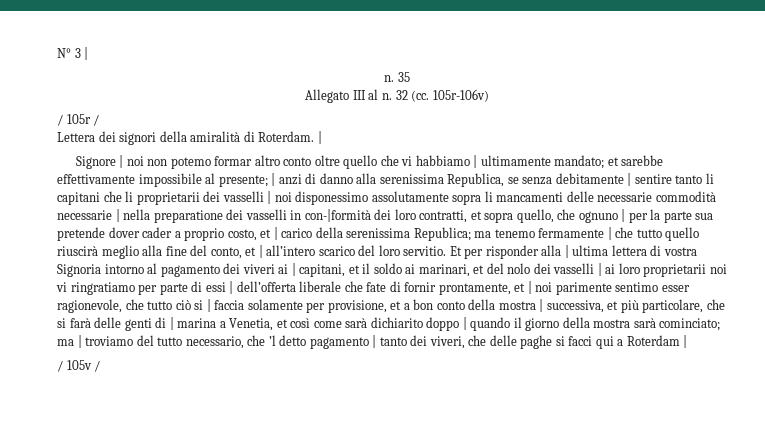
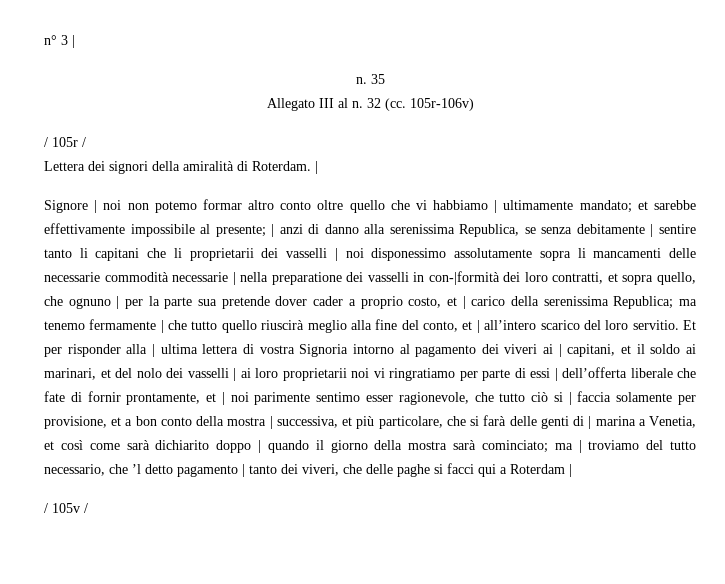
- N° 3 |
+ n° 3 |

